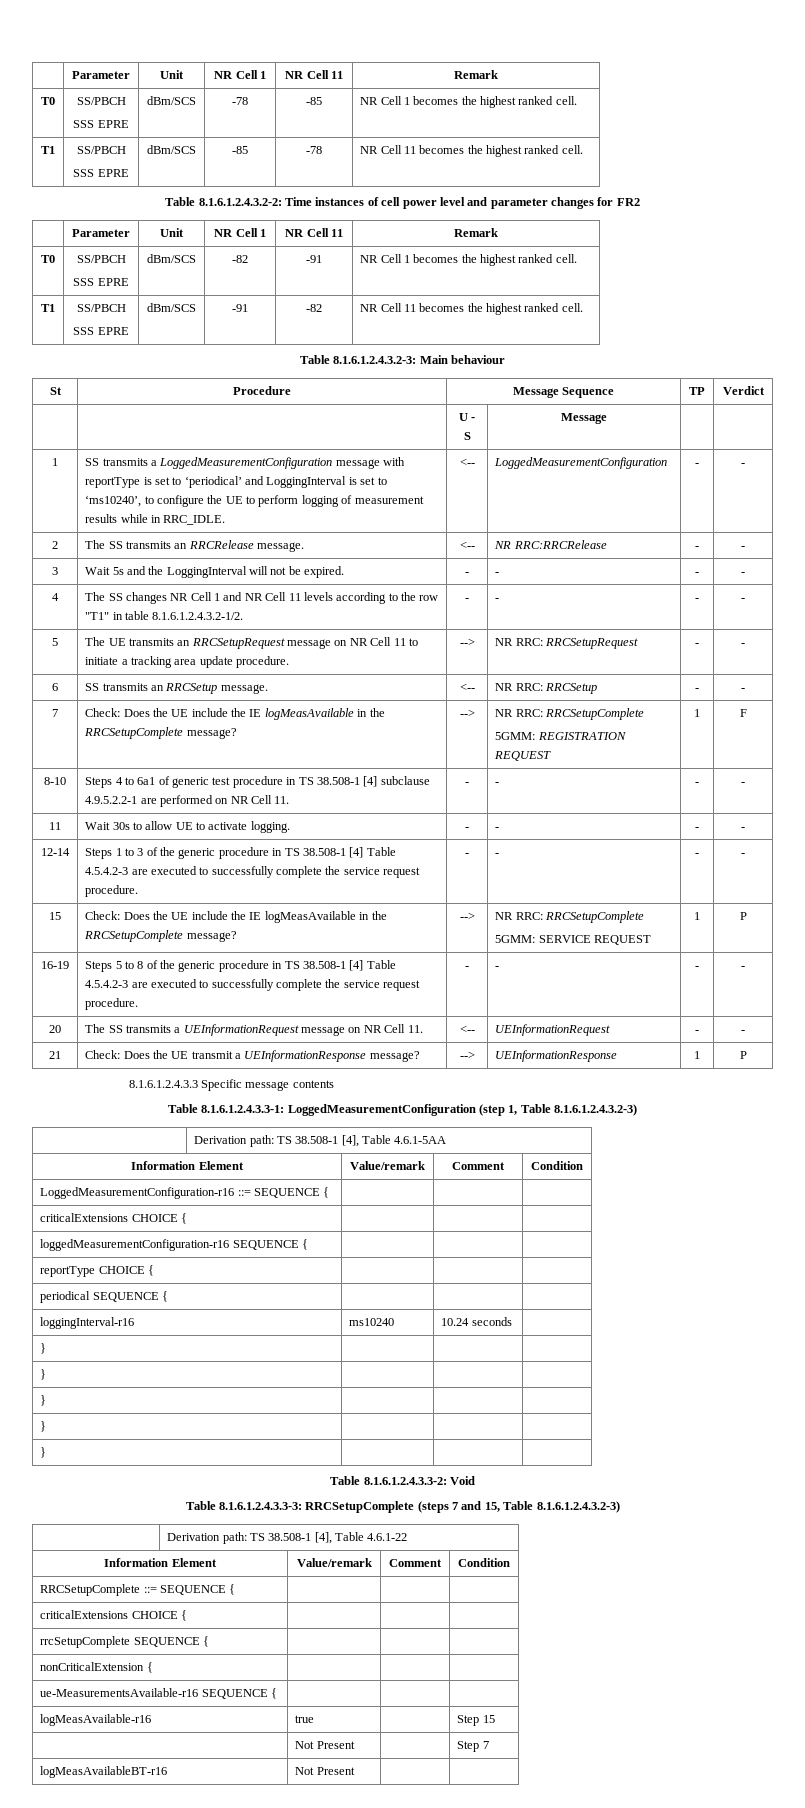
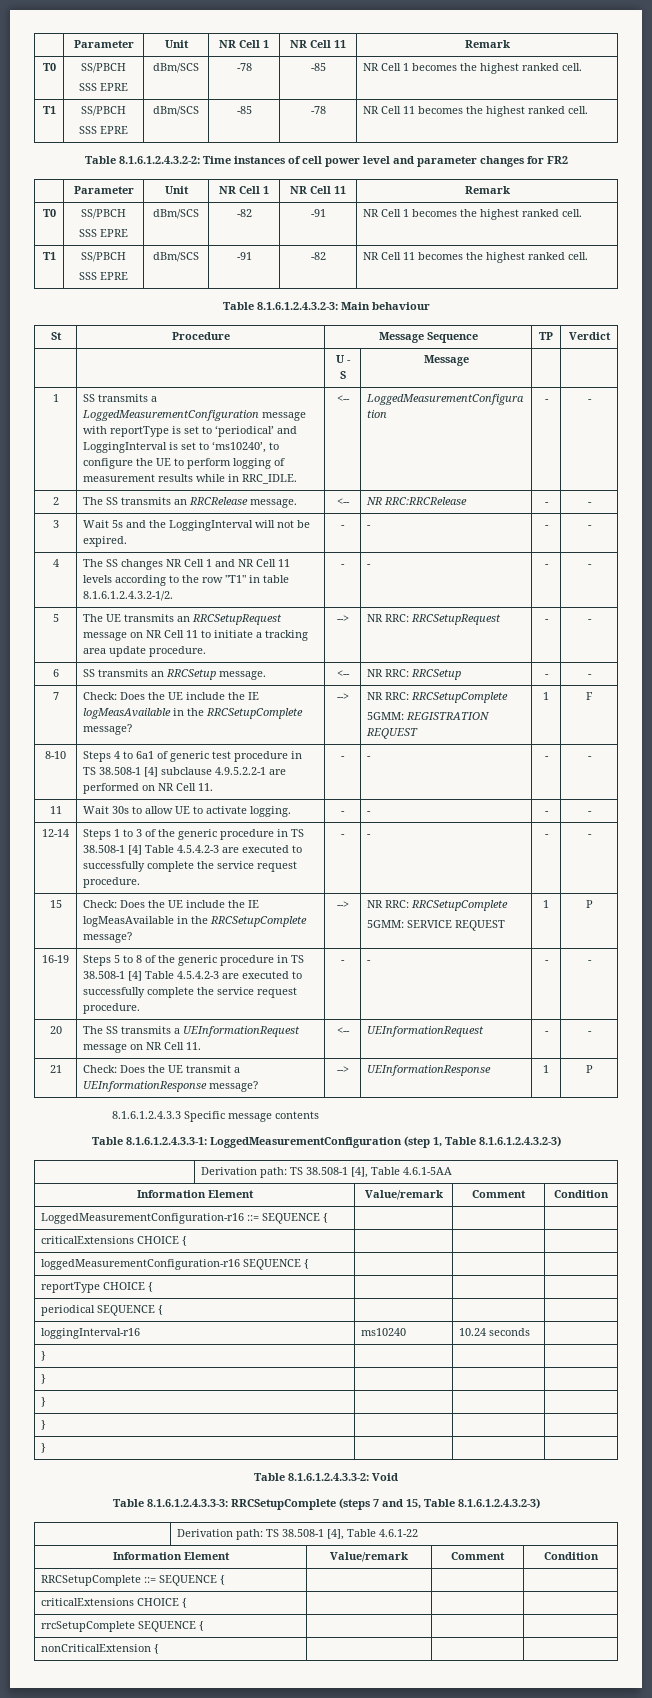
- ue-MeasurementsAvailable-r16 SEQUENCE { | | |
- logMeasAvailable-r16 | true | | Step 15
- | Not Present | | Step 7
- logMeasAvailableBT-r16 | Not Present | |

